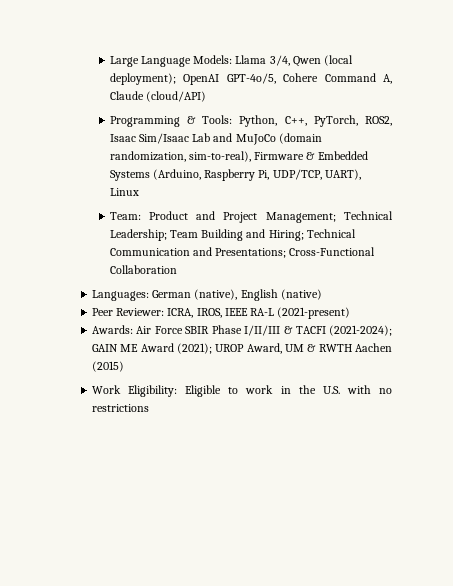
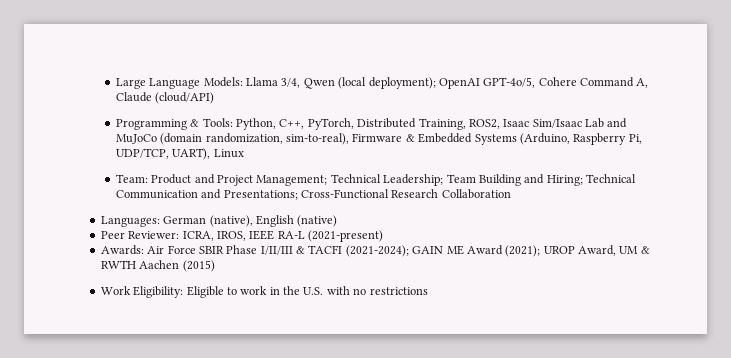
- Programming & Tools: Python, C++, PyTorch, ROS2, Isaac Sim/Isaac Lab and MuJoCo (domain randomization, sim-to-real), Firmware & Embedded Systems (Arduino, Raspberry Pi, UDP/TCP, UART), Linux
+ Programming & Tools: Python, C++, PyTorch, Distributed Training, ROS2, Isaac Sim/Isaac Lab and MuJoCo (domain randomization, sim-to-real), Firmware & Embedded Systems (Arduino, Raspberry Pi, UDP/TCP, UART), Linux
- Team: Product and Project Management; Technical Leadership; Team Building and Hiring; Technical Communication and Presentations; Cross-Functional Collaboration
+ Team: Product and Project Management; Technical Leadership; Team Building and Hiring; Technical Communication and Presentations; Cross-Functional Research Collaboration

